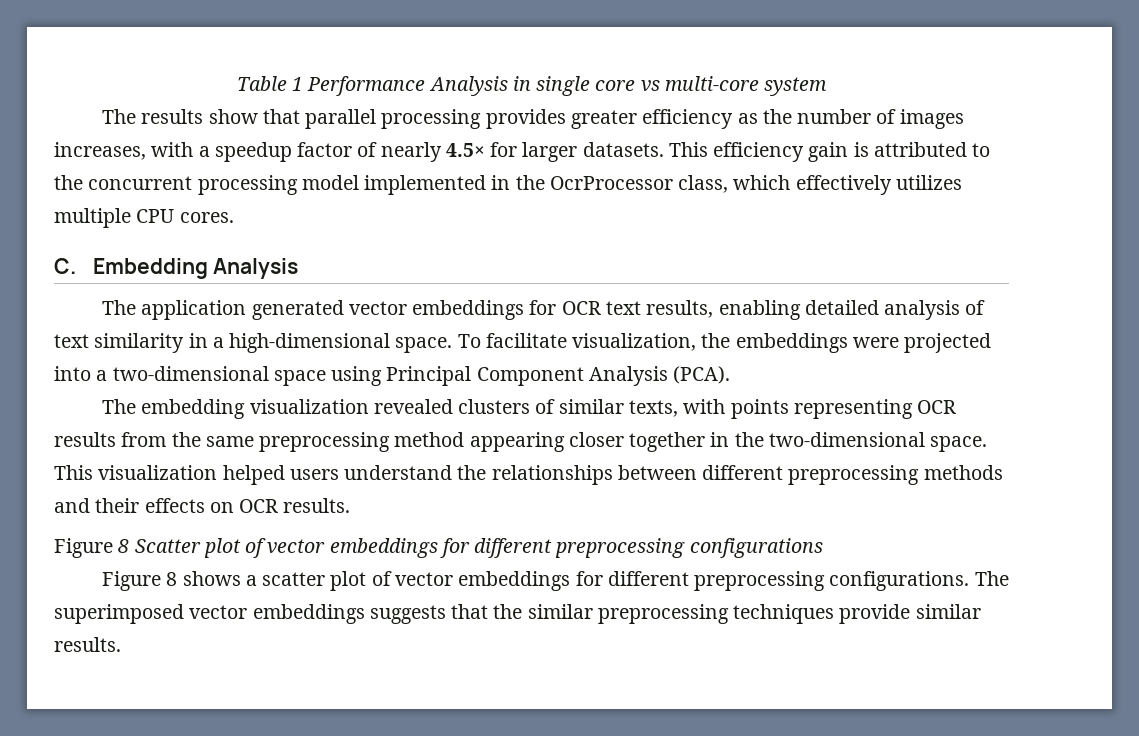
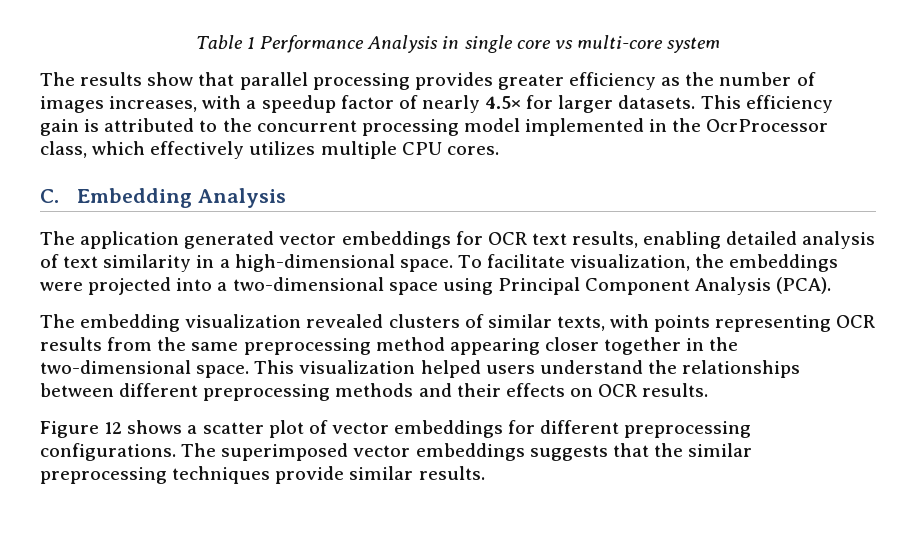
- Figure 8 Scatter plot of vector embeddings for different preprocessing configurations
- Figure 8 shows a scatter plot of vector embeddings for different preprocessing configurations.
+ Figure 12 shows a scatter plot of vector embeddings for different preprocessing configurations.

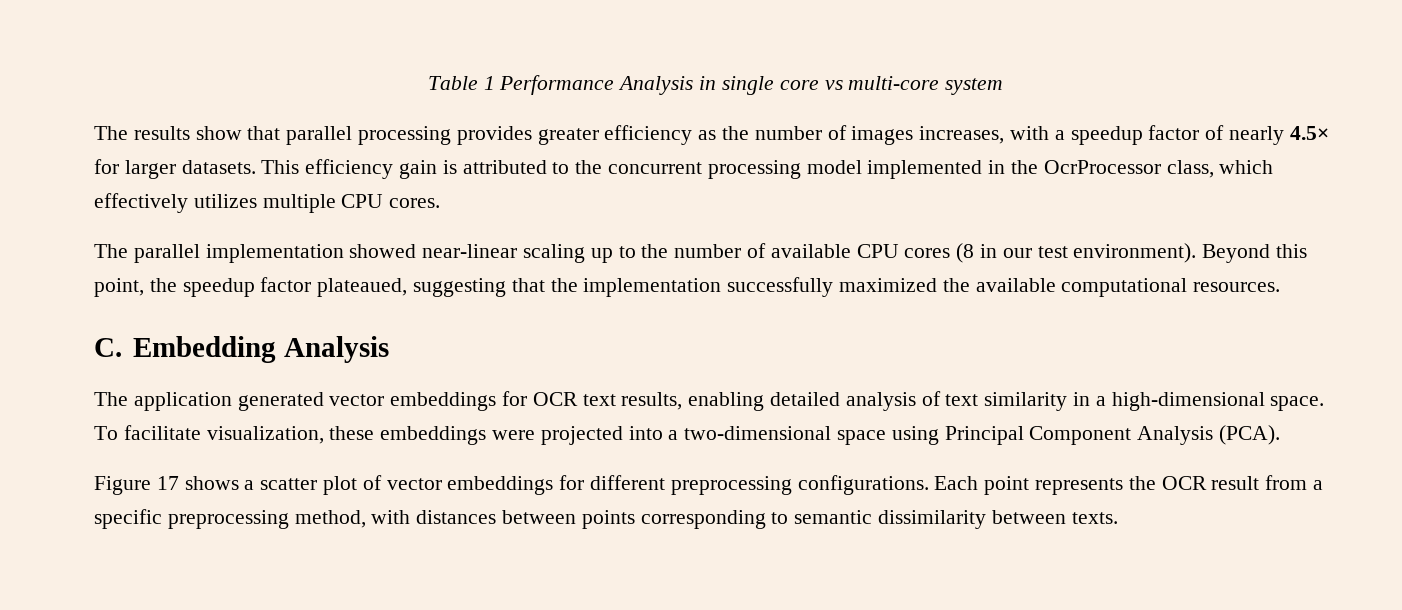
+ The parallel implementation showed near-linear scaling up to the number of available CPU cores (8 in our test environment). Beyond this point, the speedup factor plateaued, suggesting that the implementation successfully maximized the available computational resources.
- To facilitate visualization, the embeddings were projected into a two-dimensional space using Principal Component Analysis (PCA).
+ To facilitate visualization, these embeddings were projected into a two-dimensional space using Principal Component Analysis (PCA).
- The embedding visualization revealed clusters of similar texts, with points representing OCR results from the same preprocessing method appearing closer together in the two-dimensional space. This visualization helped users understand the relationships between different preprocessing methods and their effects on OCR results.
- Figure 12 shows a scatter plot of vector embeddings for different preprocessing configurations.
+ Figure 17 shows a scatter plot of vector embeddings for different preprocessing configurations.
- The superimposed vector embeddings suggests that the similar preprocessing techniques provide similar results.
+ Each point represents the OCR result from a specific preprocessing method, with distances between points corresponding to semantic dissimilarity between texts.

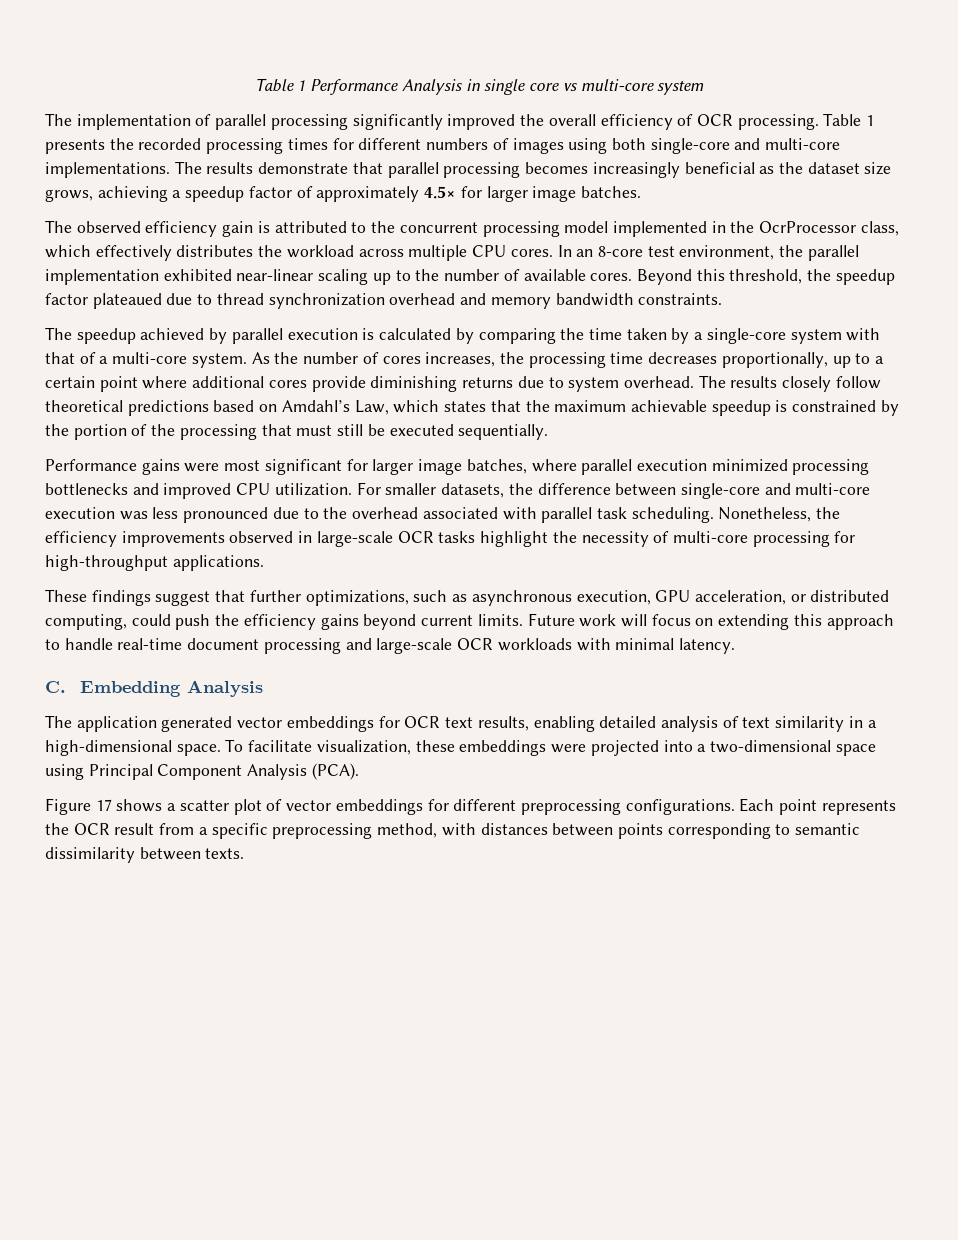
- The results show that parallel processing provides greater efficiency as the number of images increases, with a speedup factor of nearly 4.5× for larger datasets. This efficiency gain is attributed to the concurrent processing model implemented in the OcrProcessor class, which effectively utilizes multiple CPU cores.
- The parallel implementation showed near-linear scaling up to the number of available CPU cores (8 in our test environment).
+ The implementation of parallel processing significantly improved the overall efficiency of OCR processing. Table 1 presents the recorded processing times for different numbers of images using both single-core and multi-core implementations. The results demonstrate that parallel processing becomes increasingly beneficial as the dataset size grows, achieving a speedup factor of approximately 4.5× for larger image batches.
+ The observed efficiency gain is attributed to the concurrent processing model implemented in the OcrProcessor class, which effectively distributes the workload across multiple CPU cores. In an 8-core test environment, the parallel implementation exhibited near-linear scaling up to the number of available cores.
- Beyond this point, the speedup factor plateaued, suggesting that the implementation successfully maximized the available computational resources.
+ Beyond this threshold, the speedup factor plateaued due to thread synchronization overhead and memory bandwidth constraints.
+ The speedup achieved by parallel execution is calculated by comparing the time taken by a single-core system with that of a multi-core system. As the number of cores increases, the processing time decreases proportionally, up to a certain point where additional cores provide diminishing returns due to system overhead. The results closely follow theoretical predictions based on Amdahl’s Law, which states that the maximum achievable speedup is constrained by the portion of the processing that must still be executed sequentially.
+ Performance gains were most significant for larger image batches, where parallel execution minimized processing bottlenecks and improved CPU utilization. For smaller datasets, the difference between single-core and multi-core execution was less pronounced due to the overhead associated with parallel task scheduling. Nonetheless, the efficiency improvements observed in large-scale OCR tasks highlight the necessity of multi-core processing for high-throughput applications.
+ These findings suggest that further optimizations, such as asynchronous execution, GPU acceleration, or distributed computing, could push the efficiency gains beyond current limits. Future work will focus on extending this approach to handle real-time document processing and large-scale OCR workloads with minimal latency.

